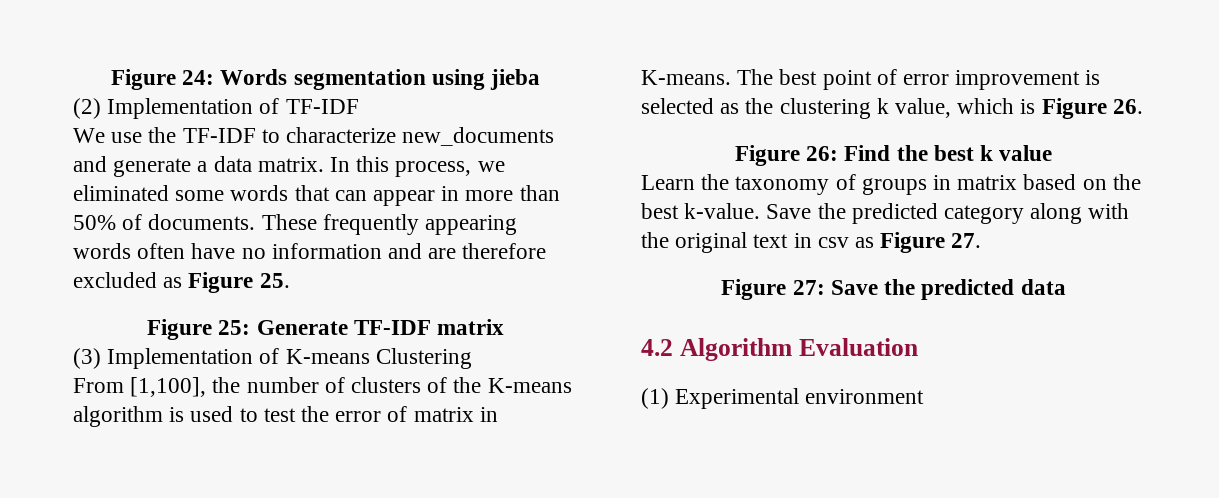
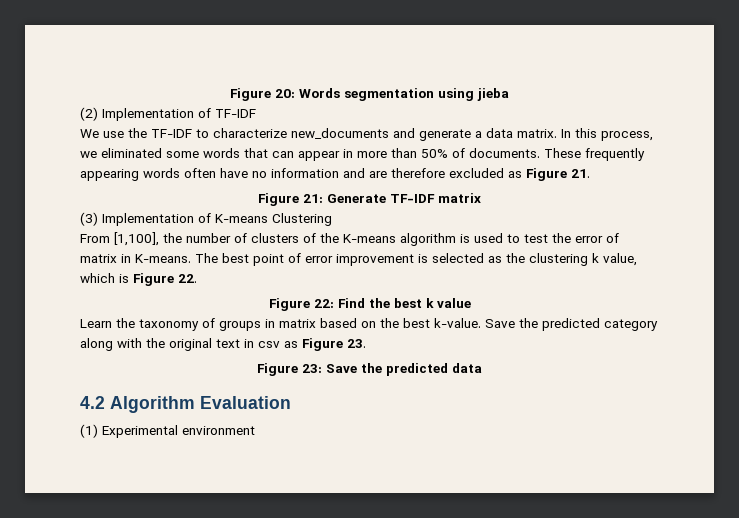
- Figure 24: Words segmentation using jieba
+ Figure 20: Words segmentation using jieba
- These frequently appearing words often have no information and are therefore excluded as Figure 25.
- Figure 25: Generate TF-IDF matrix
+ These frequently appearing words often have no information and are therefore excluded as Figure 21.
+ Figure 21: Generate TF-IDF matrix
- The best point of error improvement is selected as the clustering k value, which is Figure 26.
- Figure 26: Find the best k value
+ The best point of error improvement is selected as the clustering k value, which is Figure 22.
+ Figure 22: Find the best k value
- Save the predicted category along with the original text in csv as Figure 27.
- Figure 27: Save the predicted data
+ Save the predicted category along with the original text in csv as Figure 23.
+ Figure 23: Save the predicted data

